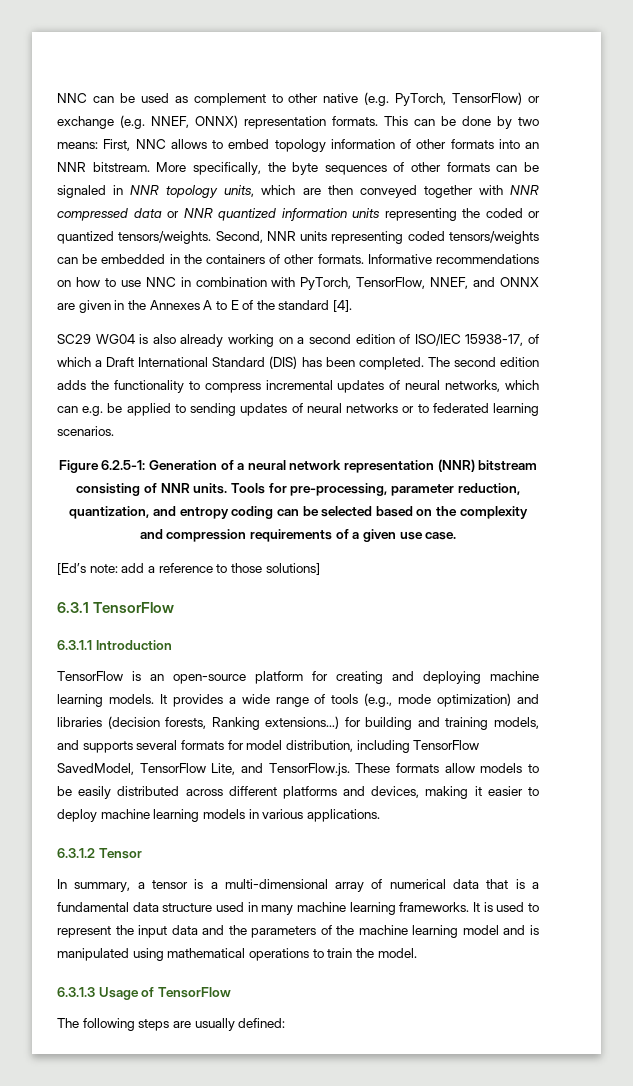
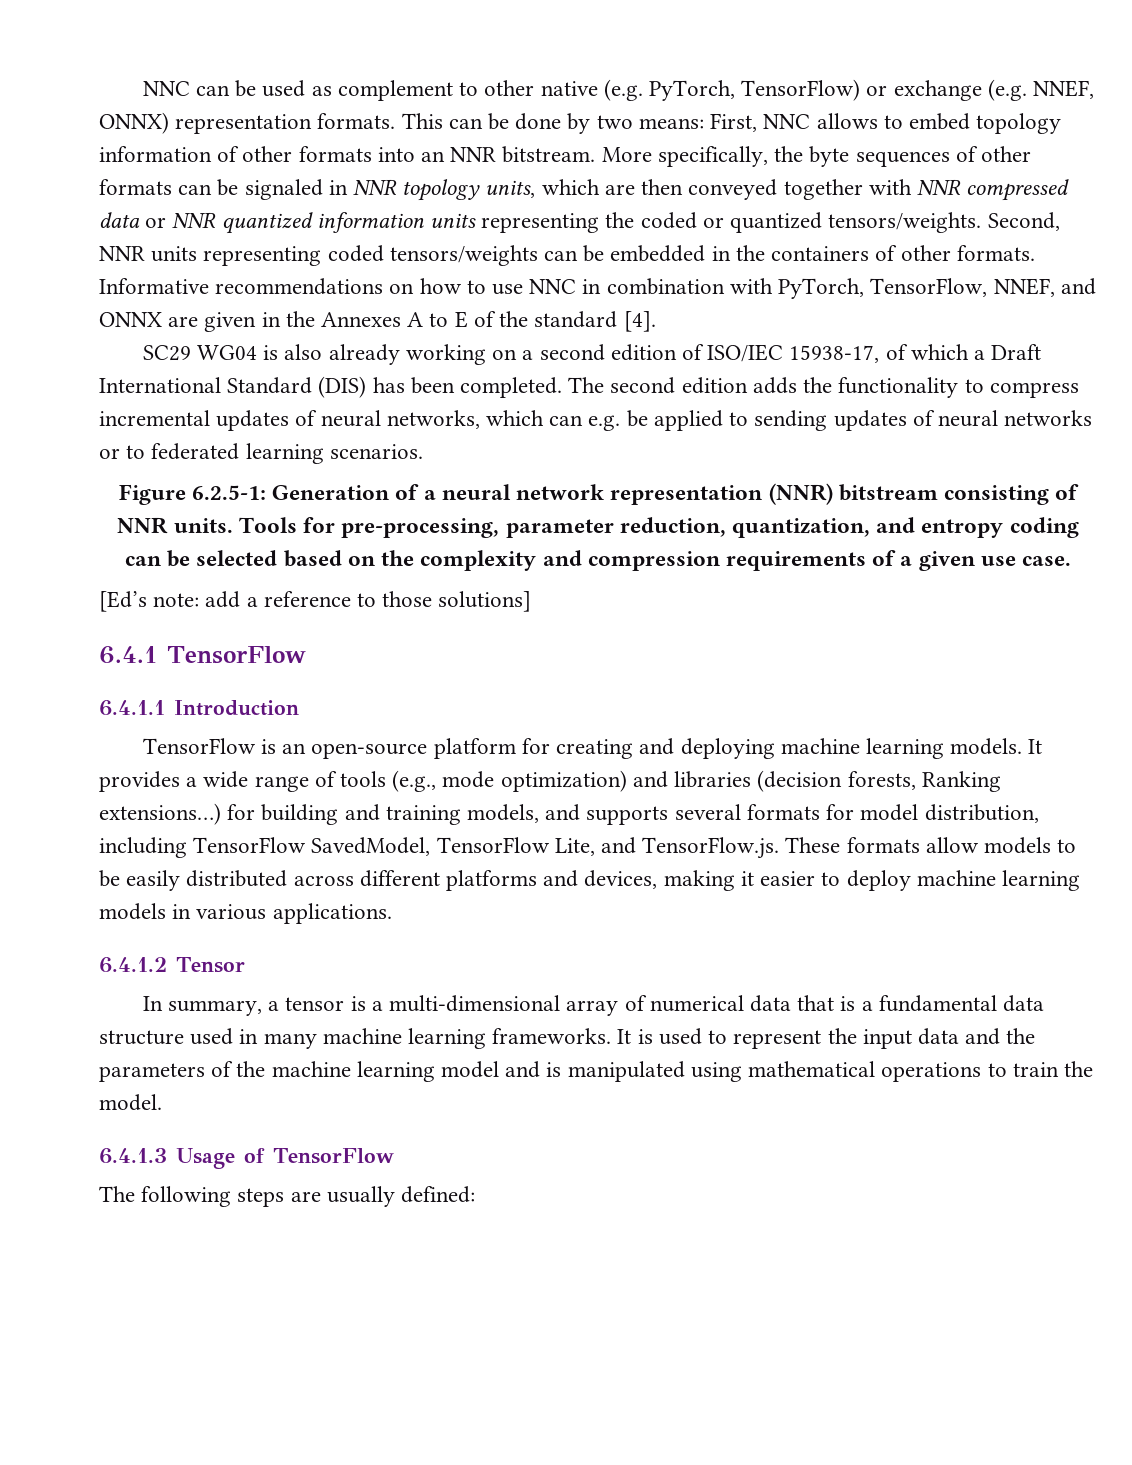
- 6.3.1 TensorFlow
- 6.3.1.1 Introduction
+ 6.4.1 TensorFlow
+ 6.4.1.1 Introduction
- 6.3.1.2 Tensor
+ 6.4.1.2 Tensor
- 6.3.1.3 Usage of TensorFlow
+ 6.4.1.3 Usage of TensorFlow

